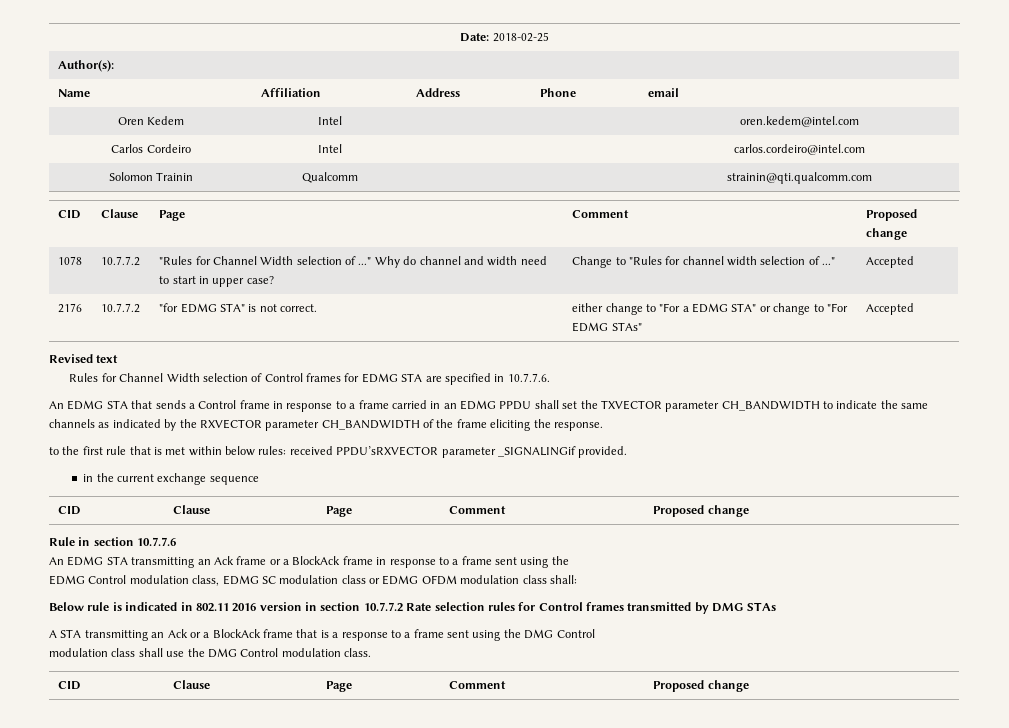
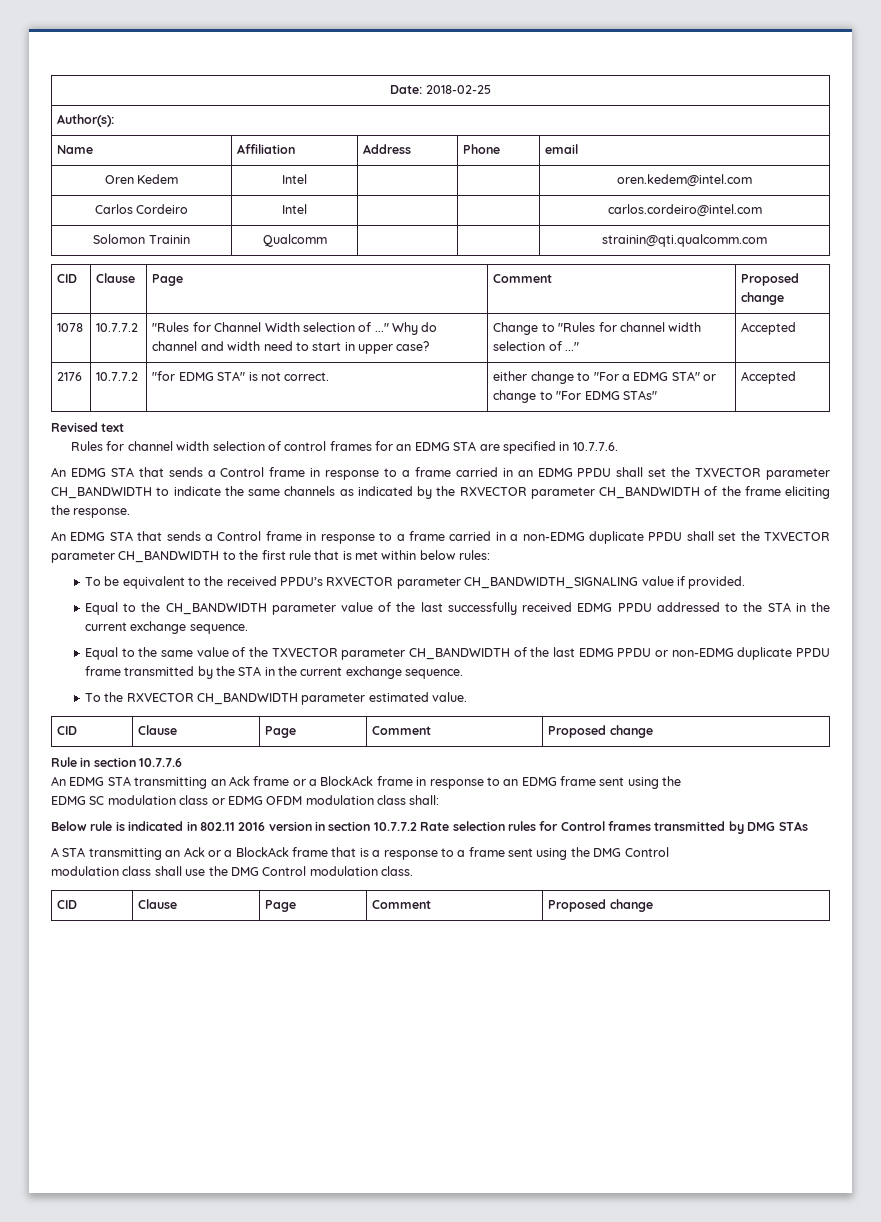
- Rules for Channel Width selection of Control frames for EDMG STA are specified in 10.7.7.6.
+ Rules for channel width selection of control frames for an EDMG STA are specified in 10.7.7.6.
- to the first rule that is met within below rules: received PPDU’sRXVECTOR parameter _SIGNALINGif provided.
- in the current exchange sequence
+ An EDMG STA that sends a Control frame in response to a frame carried in a non-EDMG duplicate PPDU shall set the TXVECTOR parameter CH_BANDWIDTH to the first rule that is met within below rules:
+ To be equivalent to the received PPDU’s RXVECTOR parameter CH_BANDWIDTH_SIGNALING value if provided.
+ Equal to the CH_BANDWIDTH parameter value of the last successfully received EDMG PPDU addressed to the STA in the current exchange sequence.
+ Equal to the same value of the TXVECTOR parameter CH_BANDWIDTH of the last EDMG PPDU or non-EDMG duplicate PPDU frame transmitted by the STA in the current exchange sequence.
+ To the RXVECTOR CH_BANDWIDTH parameter estimated value.
- An EDMG STA transmitting an Ack frame or a BlockAck frame in response to a frame sent using the
+ An EDMG STA transmitting an Ack frame or a BlockAck frame in response to an EDMG frame sent using the
- EDMG Control modulation class, EDMG SC modulation class or EDMG OFDM modulation class shall:
+ EDMG SC modulation class or EDMG OFDM modulation class shall:

